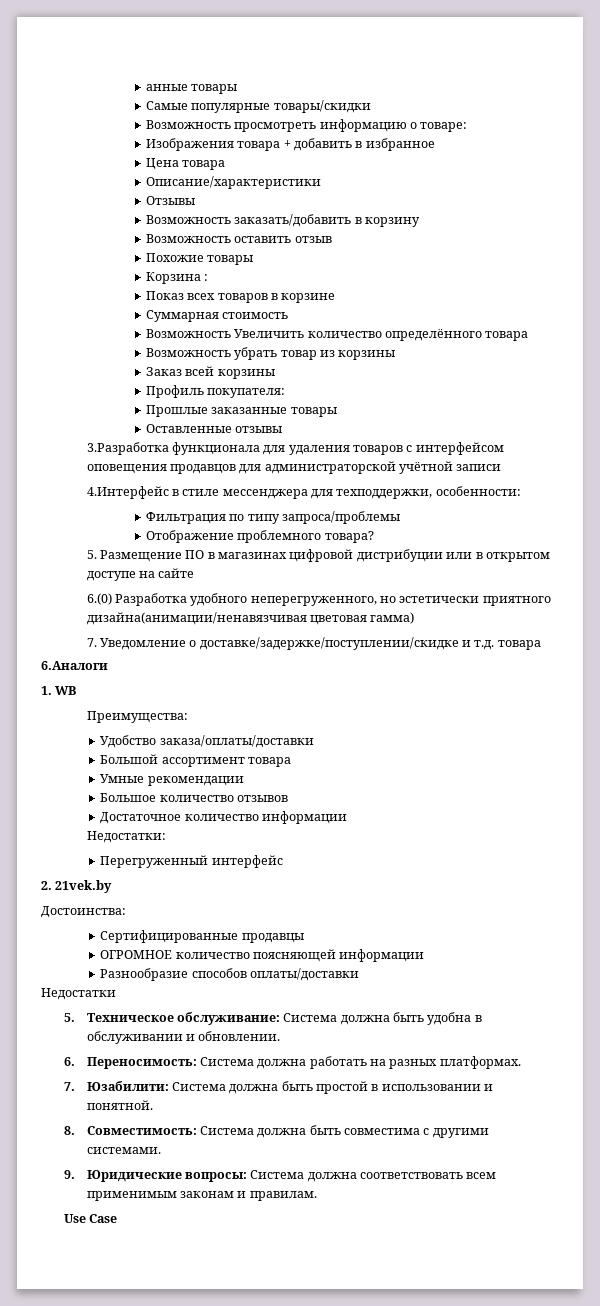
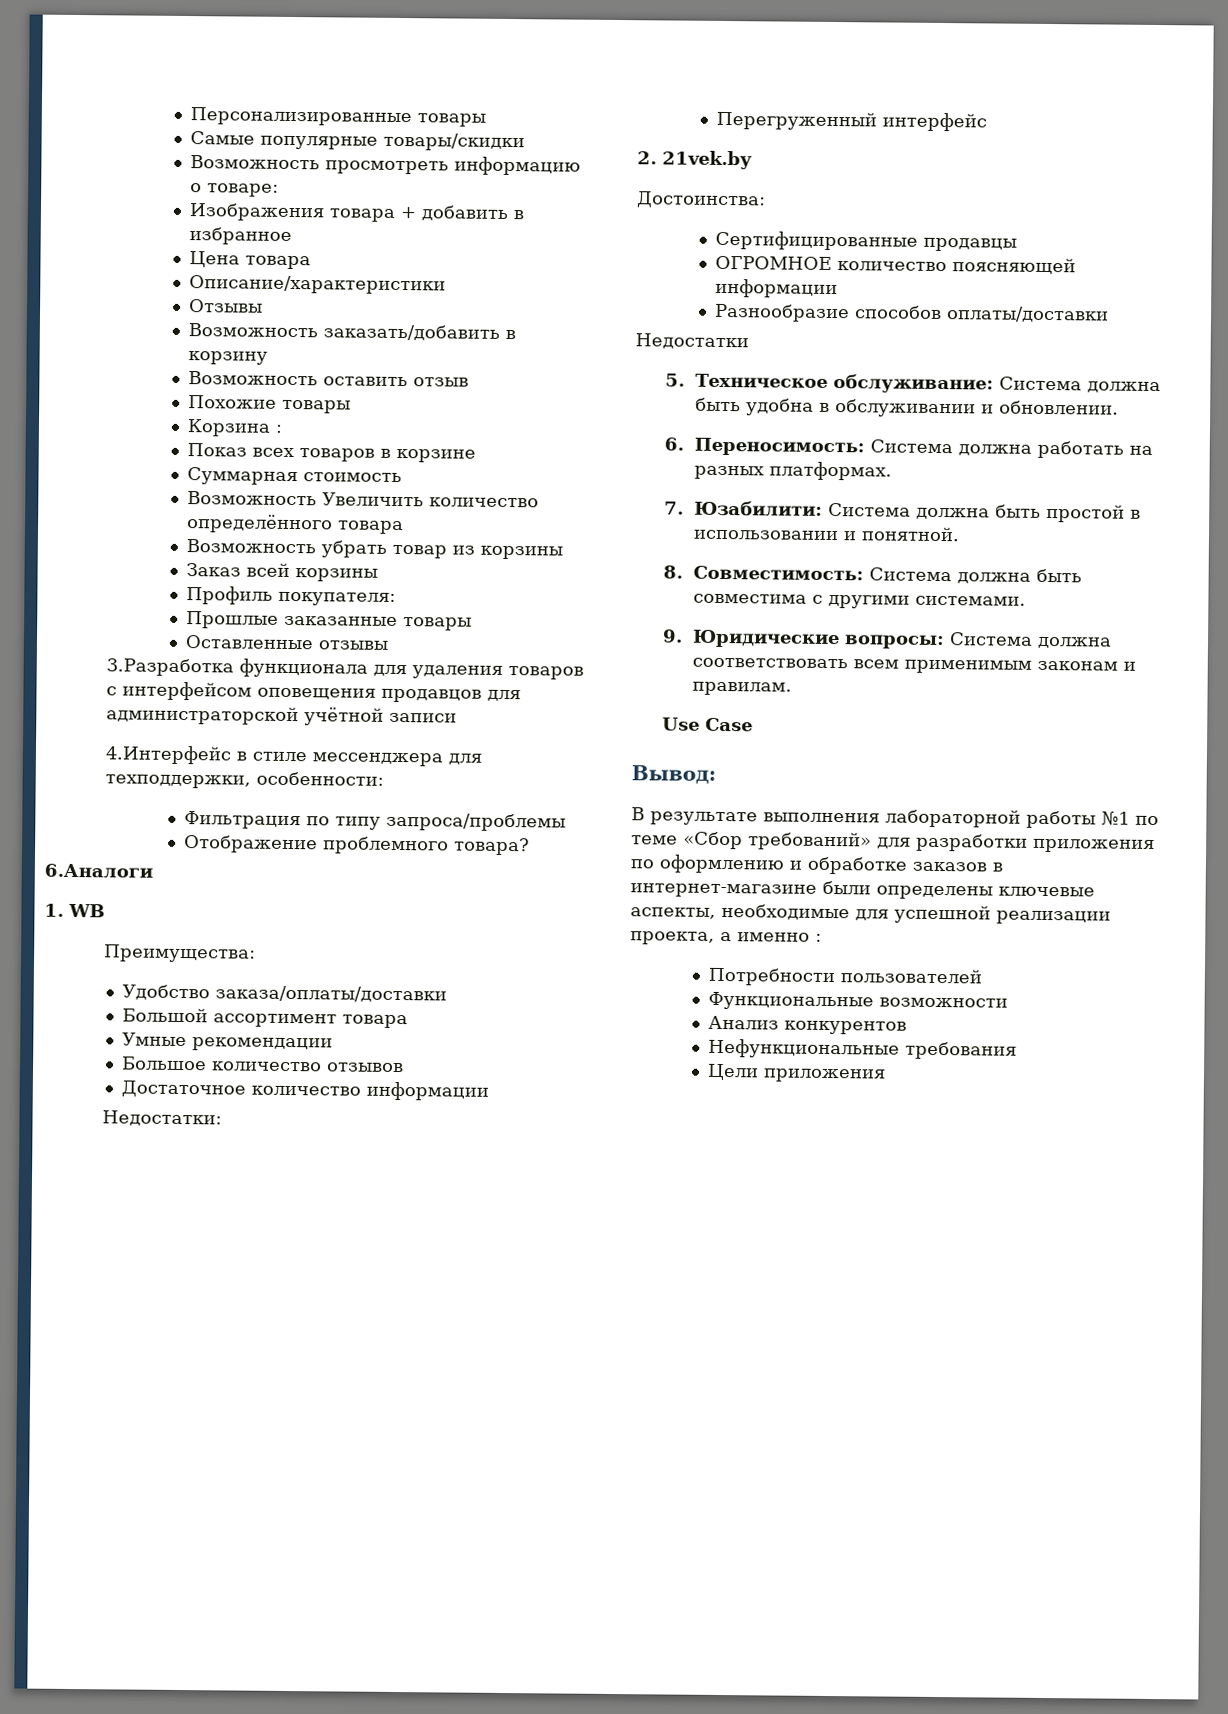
- анные товары
+ Персонализированные товары
- 5. Размещение ПО в магазинах цифровой дистрибуции или в открытом доступе на сайте
- 6.(0) Разработка удобного неперегруженного, но эстетически приятного дизайна(анимации/ненавязчивая цветовая гамма)
- 7. Уведомление о доставке/задержке/поступлении/скидке и т.д. товара
+ Вывод:
+ В результате выполнения лабораторной работы №1 по теме «Сбор требований» для разработки приложения по оформлению и обработке заказов в интернет-магазине были определены ключевые аспекты, необходимые для успешной реализации проекта, а именно :
+ Потребности пользователей
+ Функциональные возможности
+ Анализ конкурентов
+ Нефункциональные требования
+ Цели приложения

